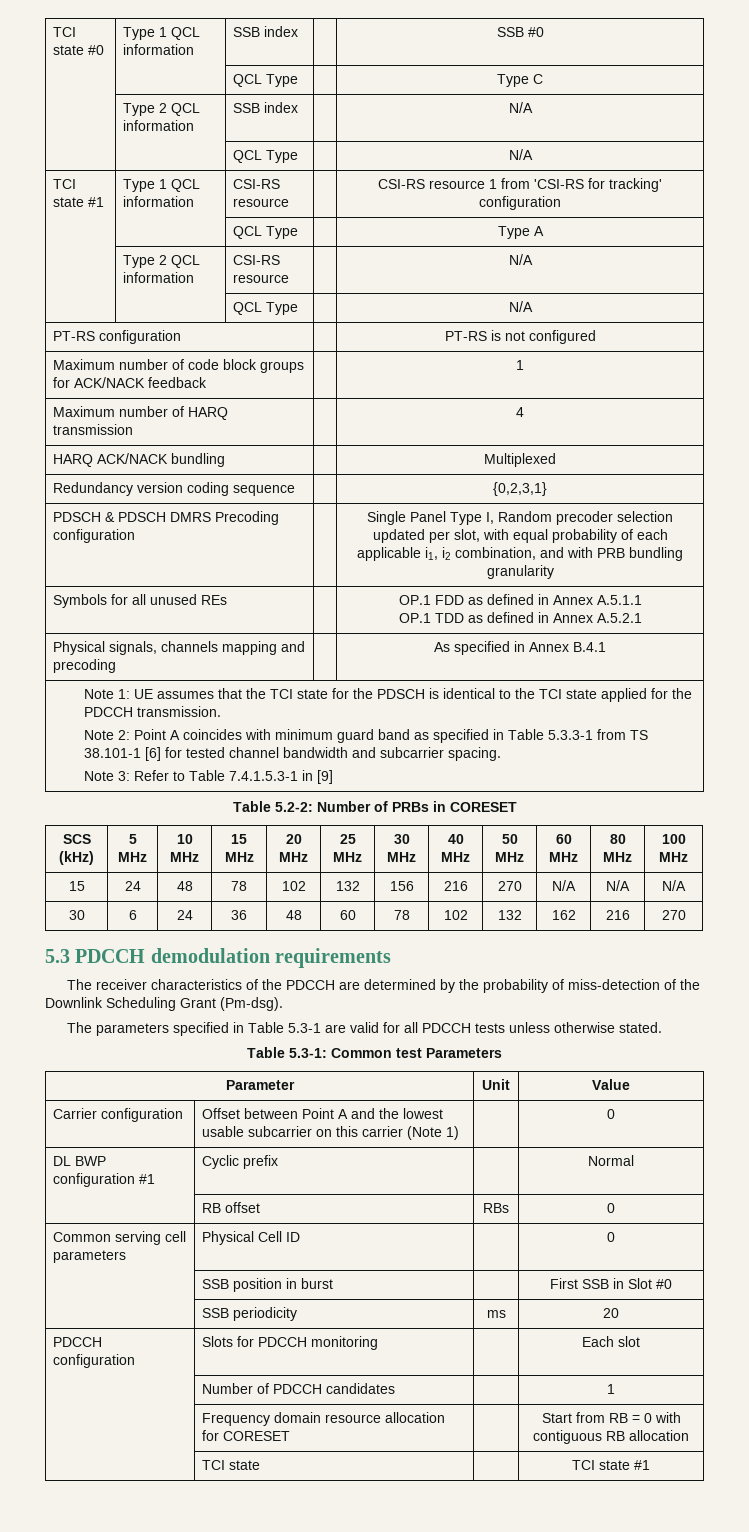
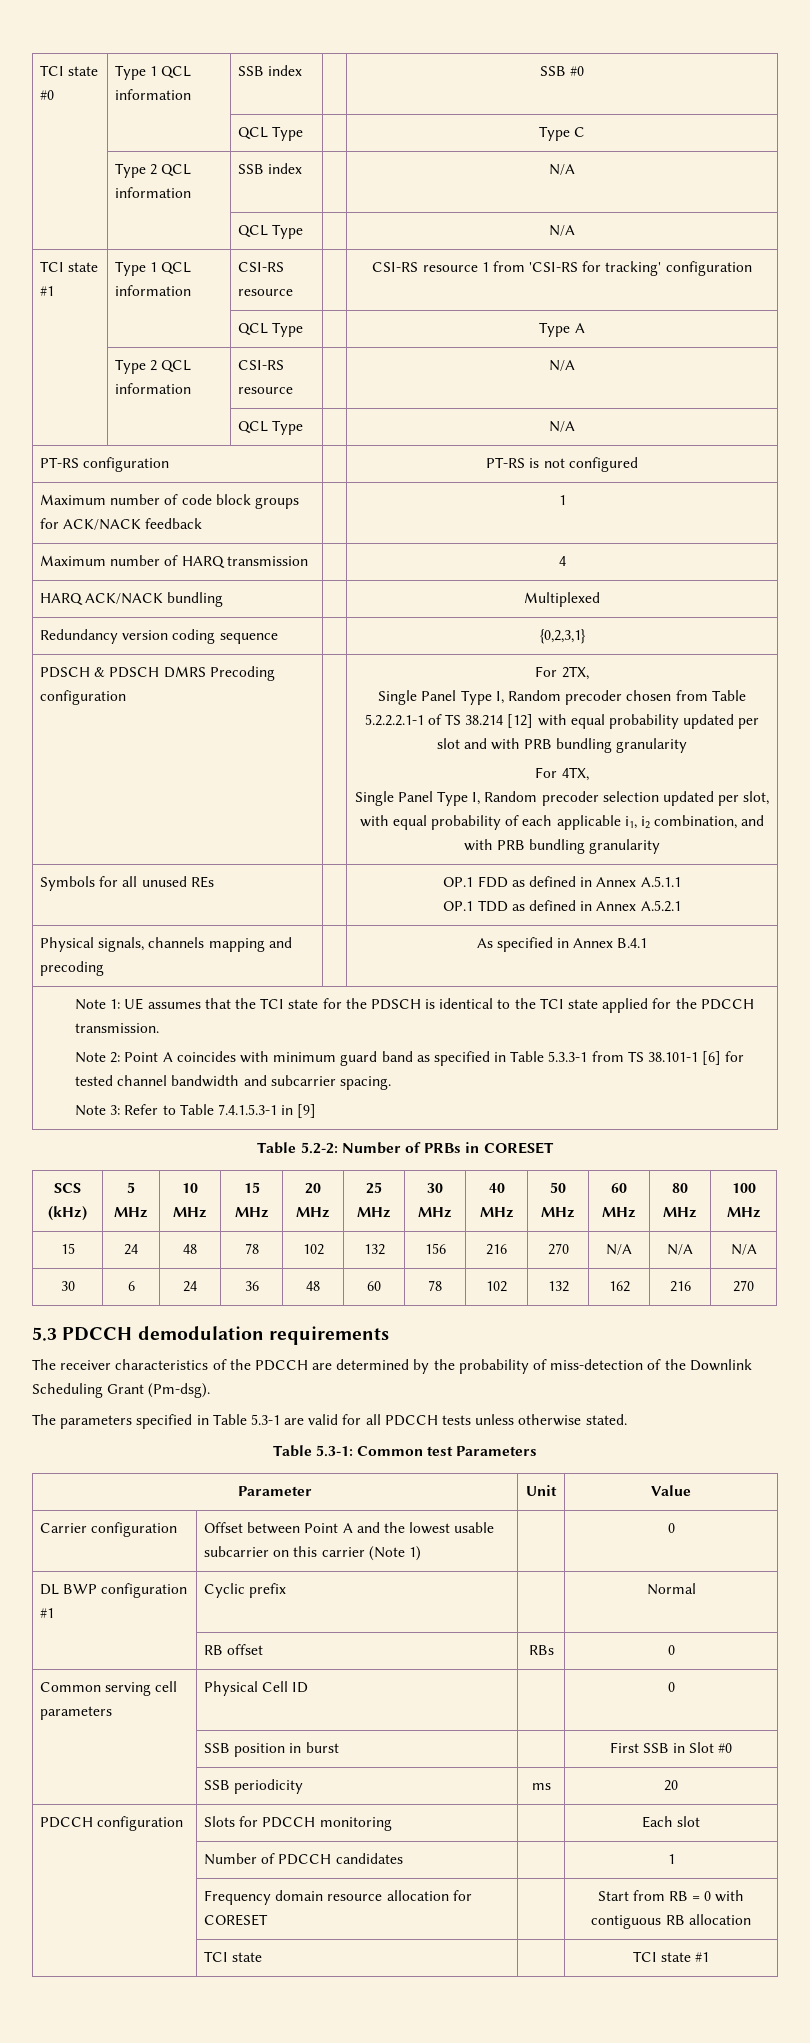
+ For 2TX,
+ Single Panel Type I, Random precoder chosen from Table 5.2.2.2.1-1 of TS 38.214 [12] with equal probability updated per slot and with PRB bundling granularity
+ For 4TX,

